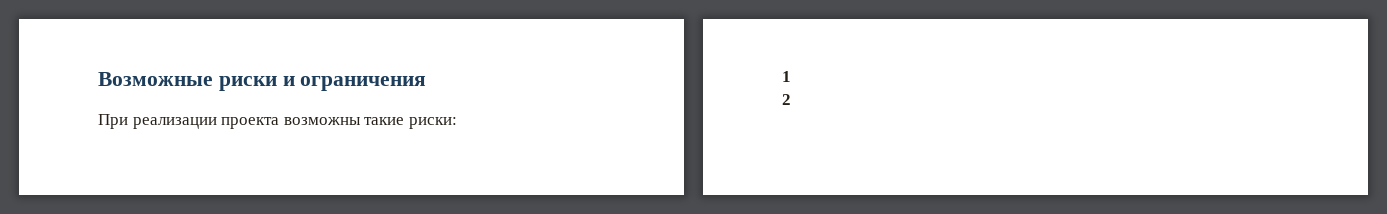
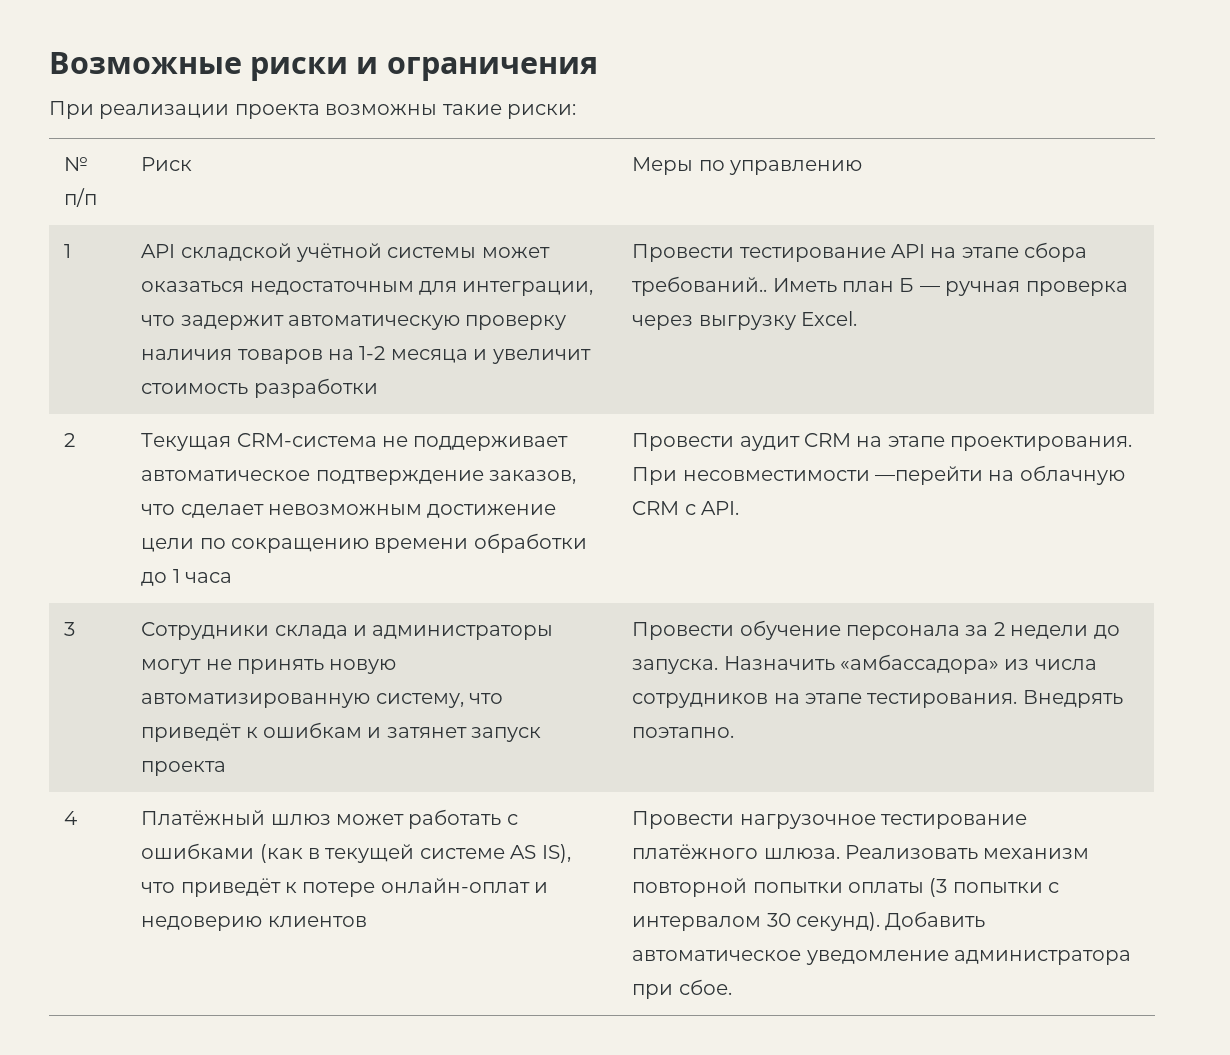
- 1
- 2
+ № п/п | Риск | Меры по управлению
+ 1 | API складской учётной системы может оказаться недостаточным для интеграции, что задержит автоматическую проверку наличия товаров на 1-2 месяца и увеличит стоимость разработки | Провести тестирование API на этапе сбора требований.. Иметь план Б — ручная проверка через выгрузку Excel.
+ 2 | Текущая CRM-система не поддерживает автоматическое подтверждение заказов, что сделает невозможным достижение цели по сокращению времени обработки до 1 часа | Провести аудит CRM на этапе проектирования. При несовместимости —перейти на облачную CRM с API.
+ 3 | Сотрудники склада и администраторы могут не принять новую автоматизированную систему, что приведёт к ошибкам и затянет запуск проекта | Провести обучение персонала за 2 недели до запуска. Назначить «амбассадора» из числа сотрудников на этапе тестирования. Внедрять поэтапно.
+ 4 | Платёжный шлюз может работать с ошибками (как в текущей системе AS IS), что приведёт к потере онлайн-оплат и недоверию клиентов | Провести нагрузочное тестирование платёжного шлюза. Реализовать механизм повторной попытки оплаты (3 попытки с интервалом 30 секунд). Добавить автоматическое уведомление администратора при сбое.

